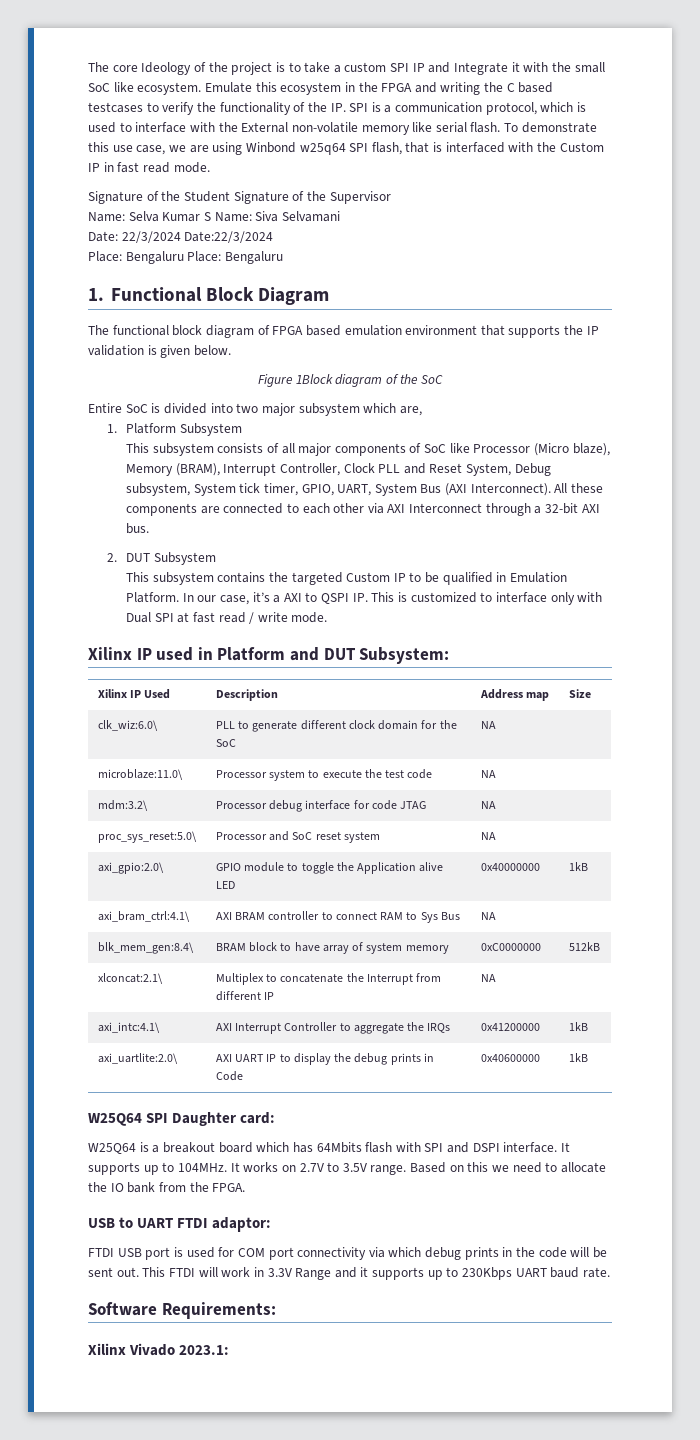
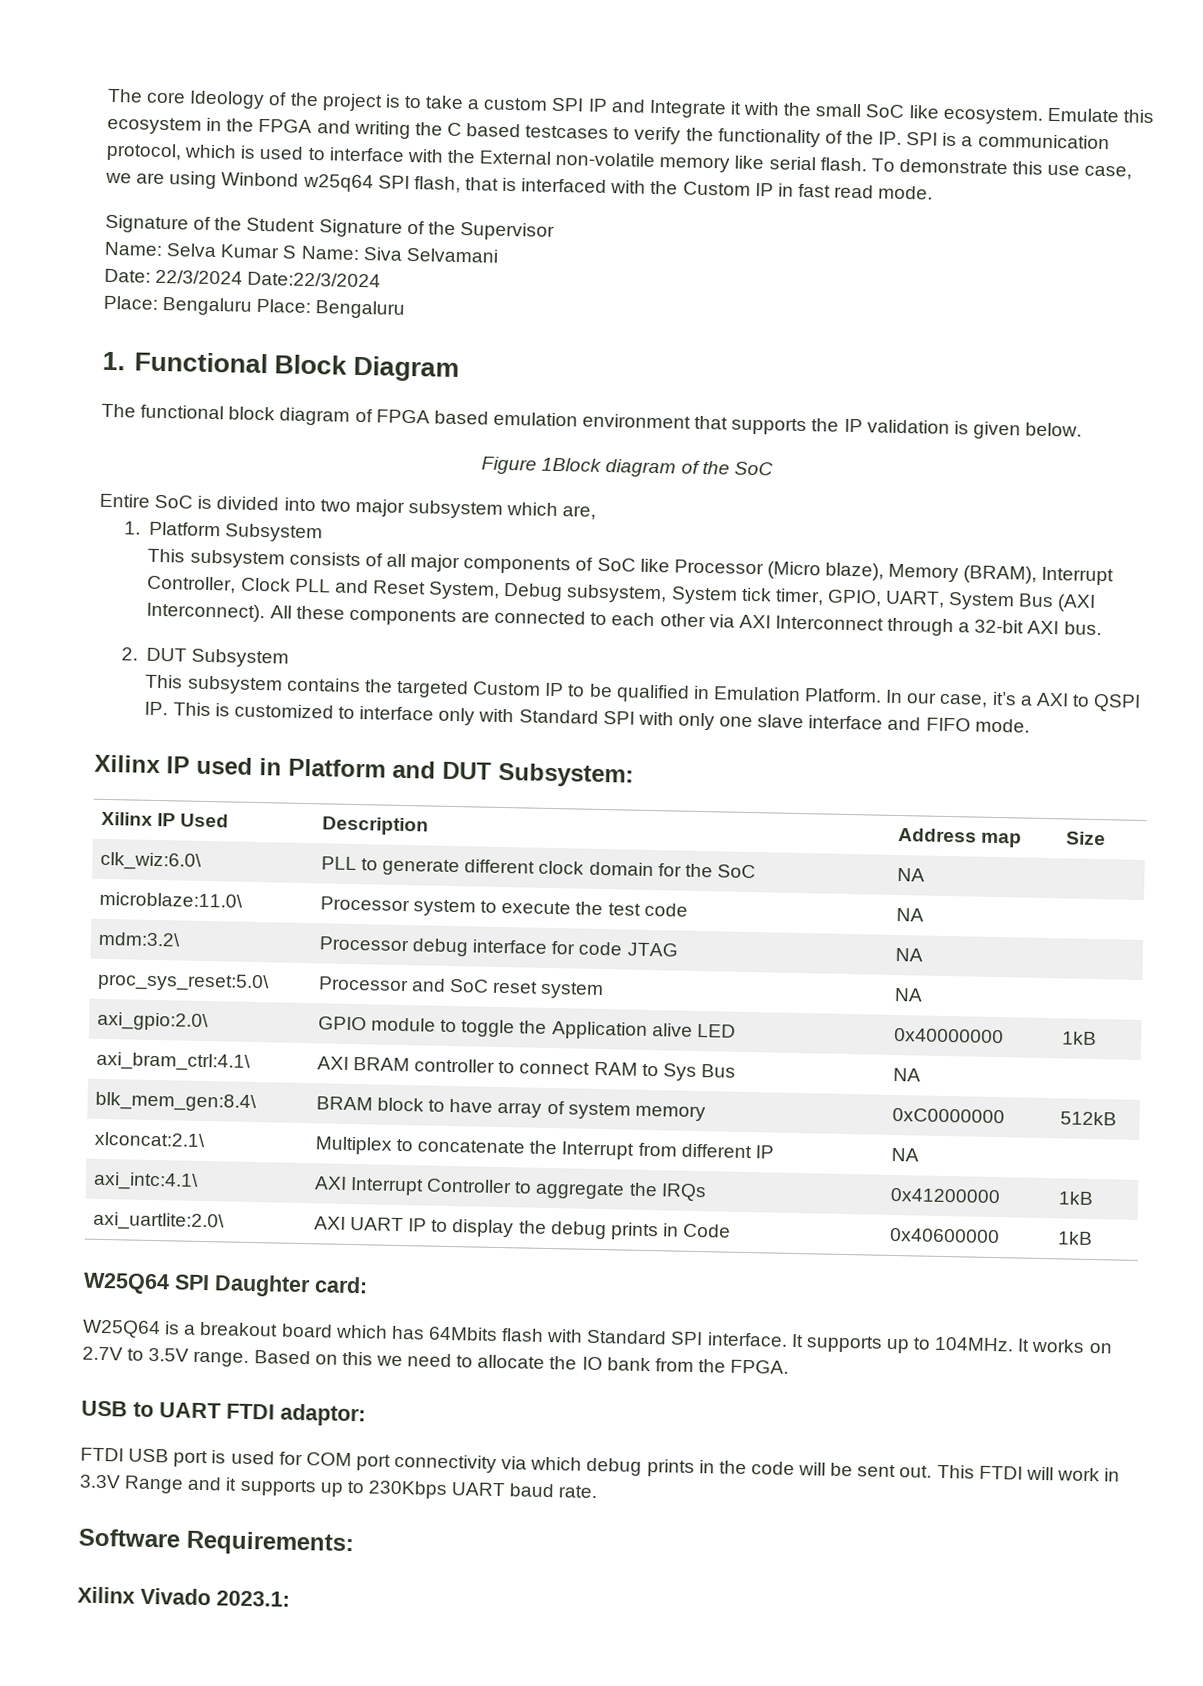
- In our case, it’s a AXI to QSPI IP. This is customized to interface only with Dual SPI at fast read / write mode.
+ In our case, it’s a AXI to QSPI IP. This is customized to interface only with Standard SPI with only one slave interface and FIFO mode.
- W25Q64 is a breakout board which has 64Mbits flash with SPI and DSPI interface.
+ W25Q64 is a breakout board which has 64Mbits flash with Standard SPI interface.

